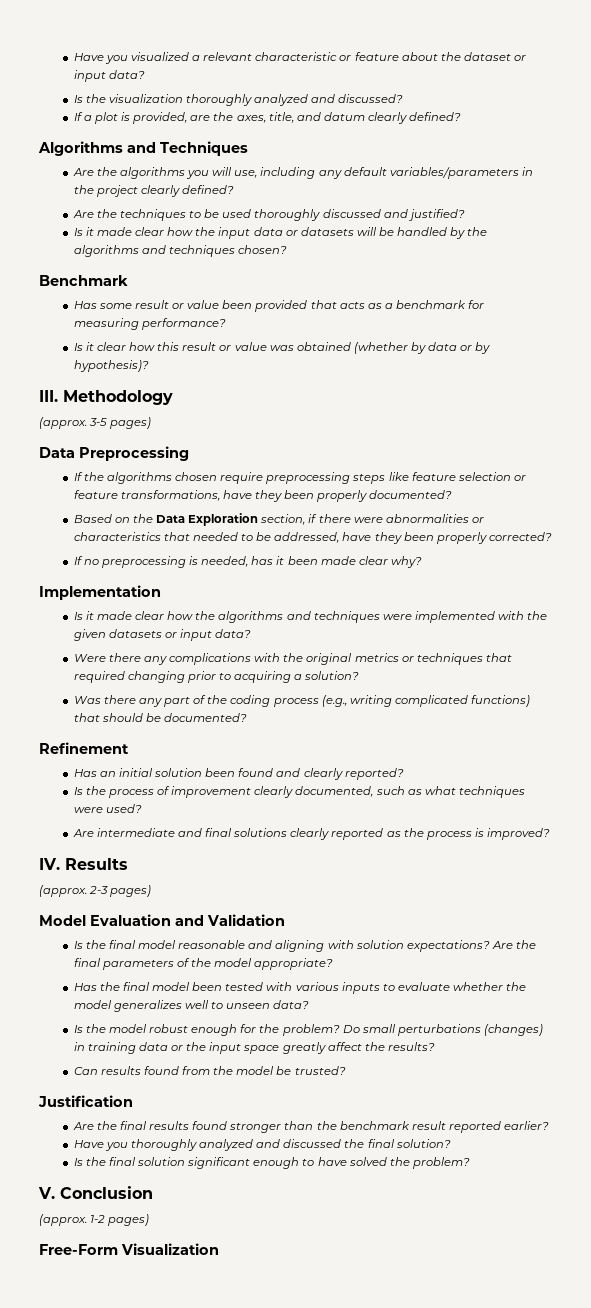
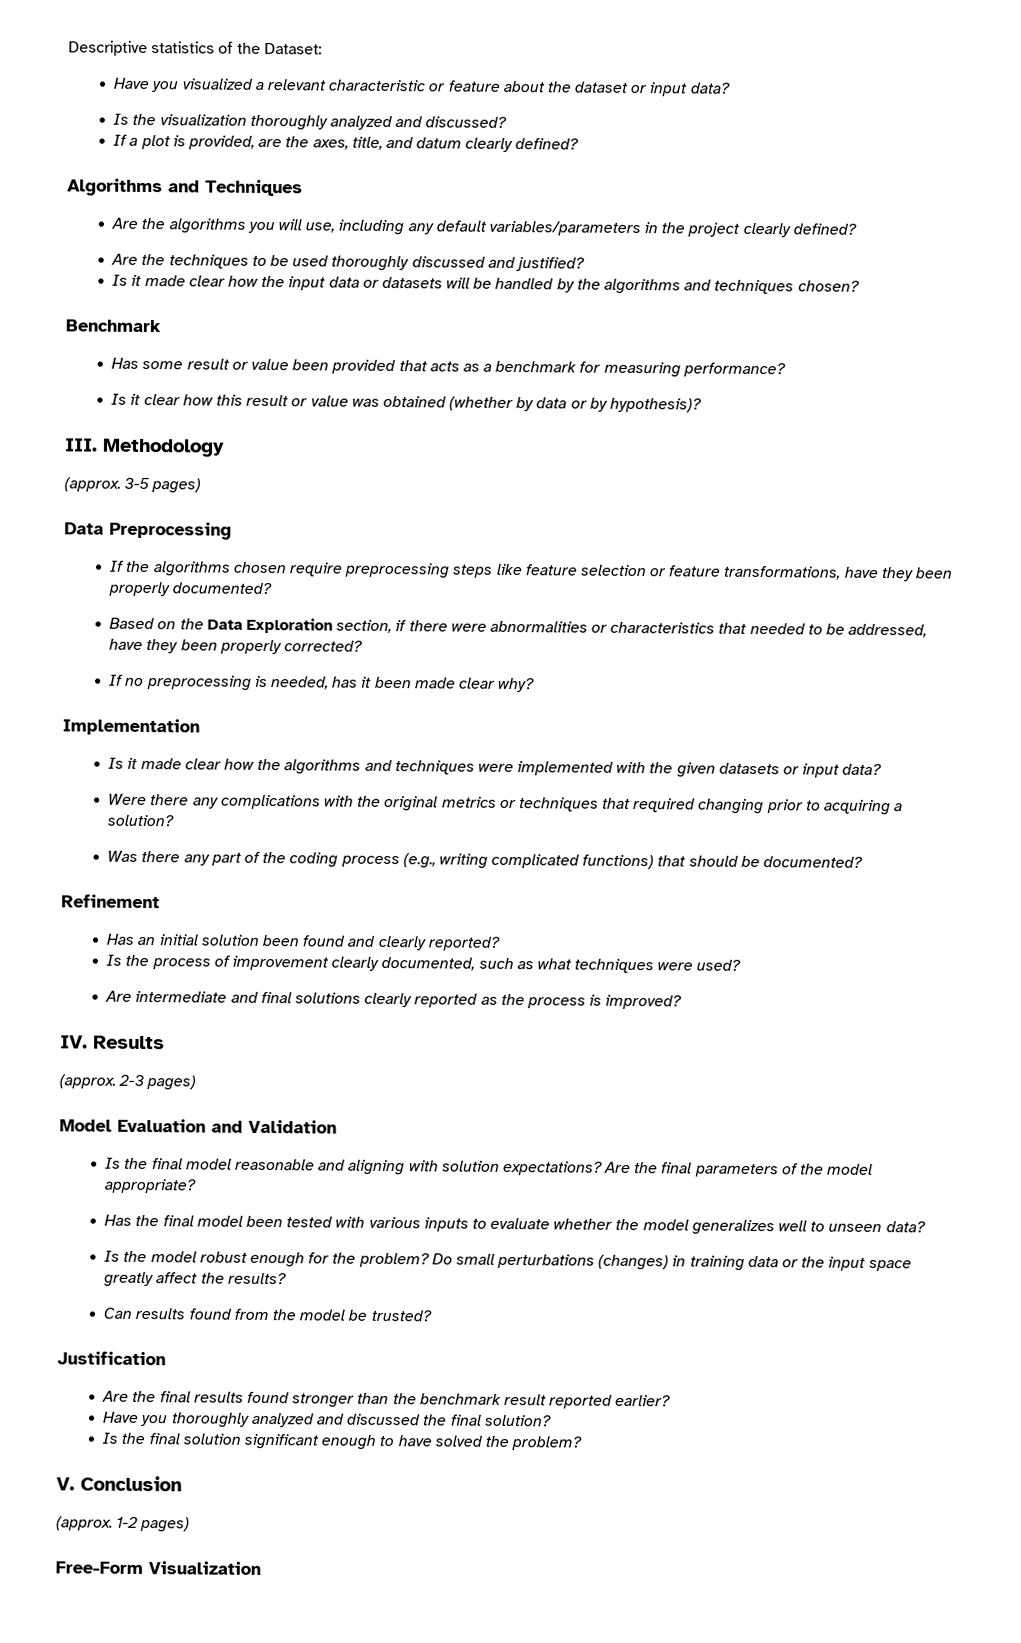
+ Descriptive statistics of the Dataset:

